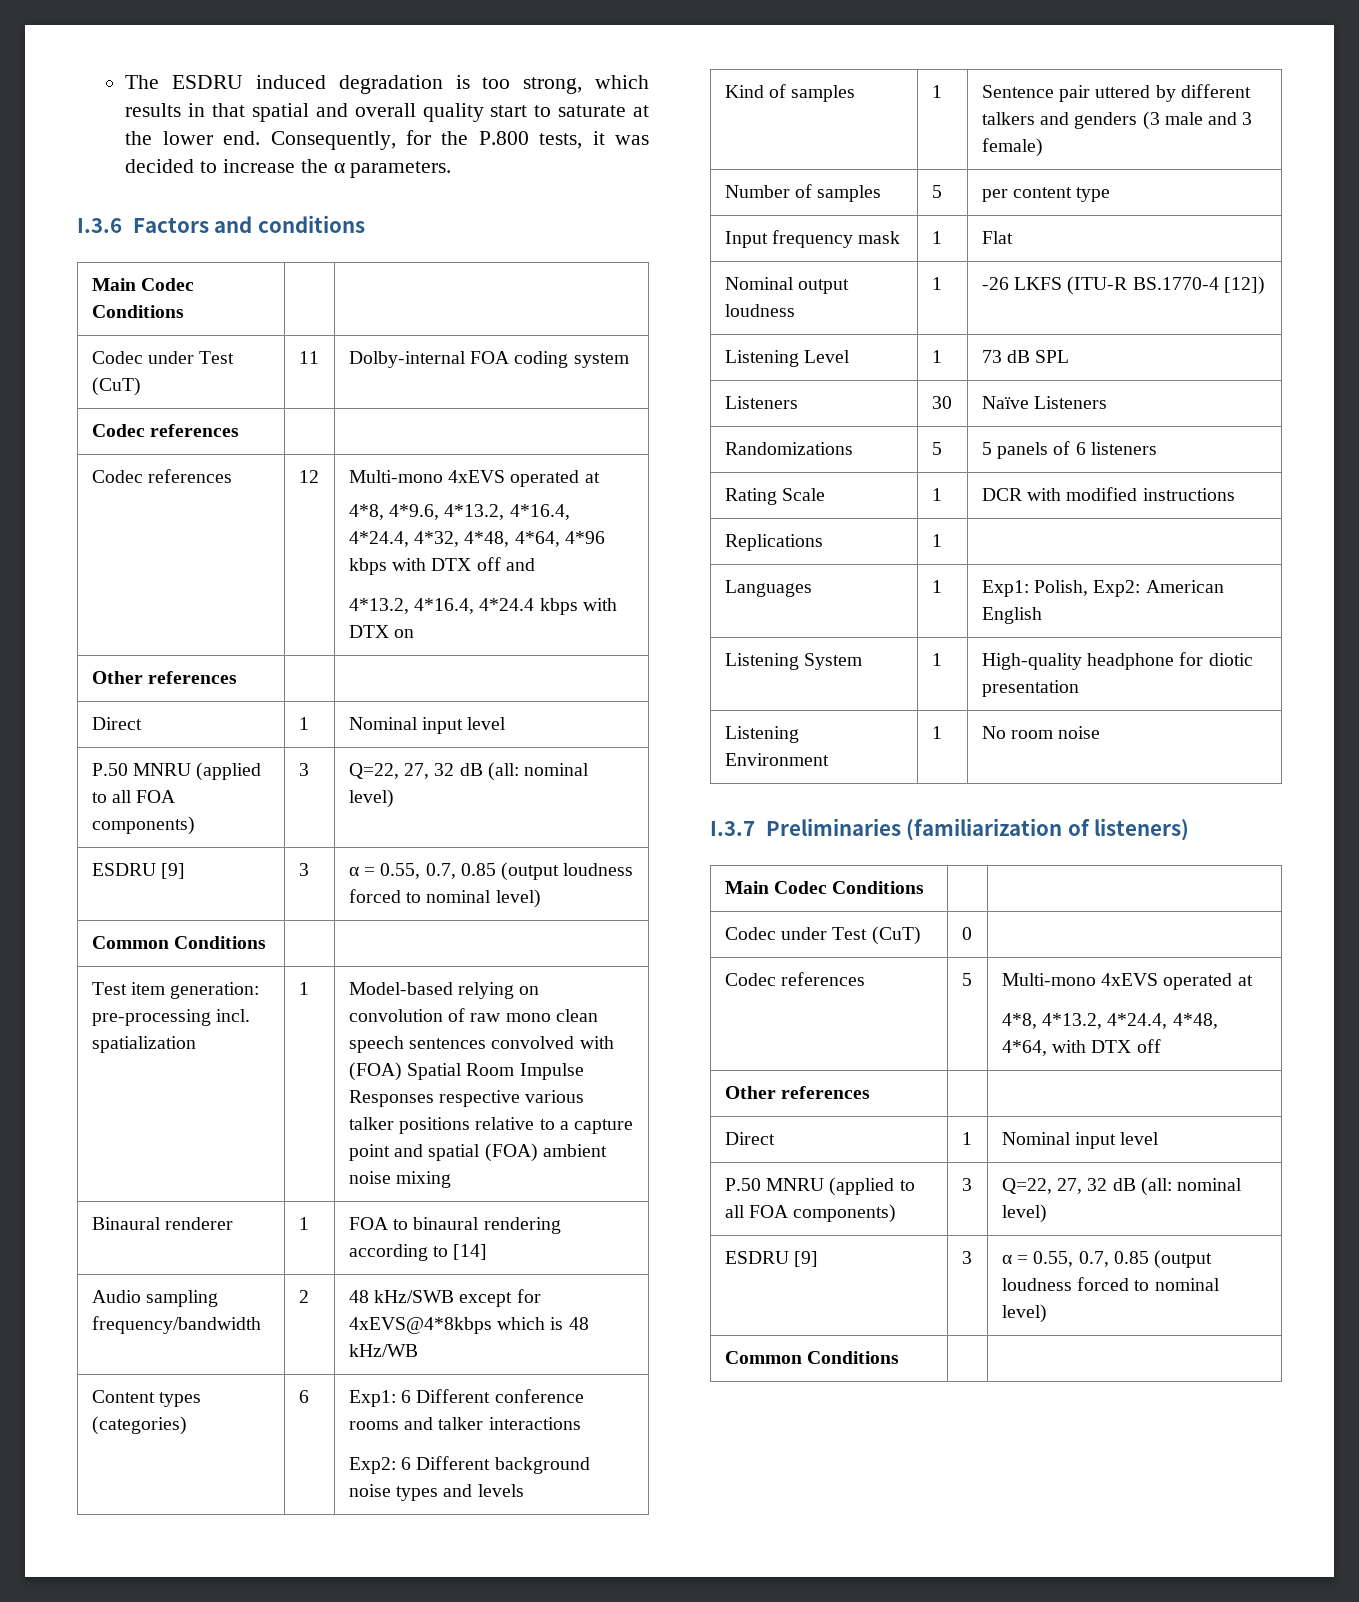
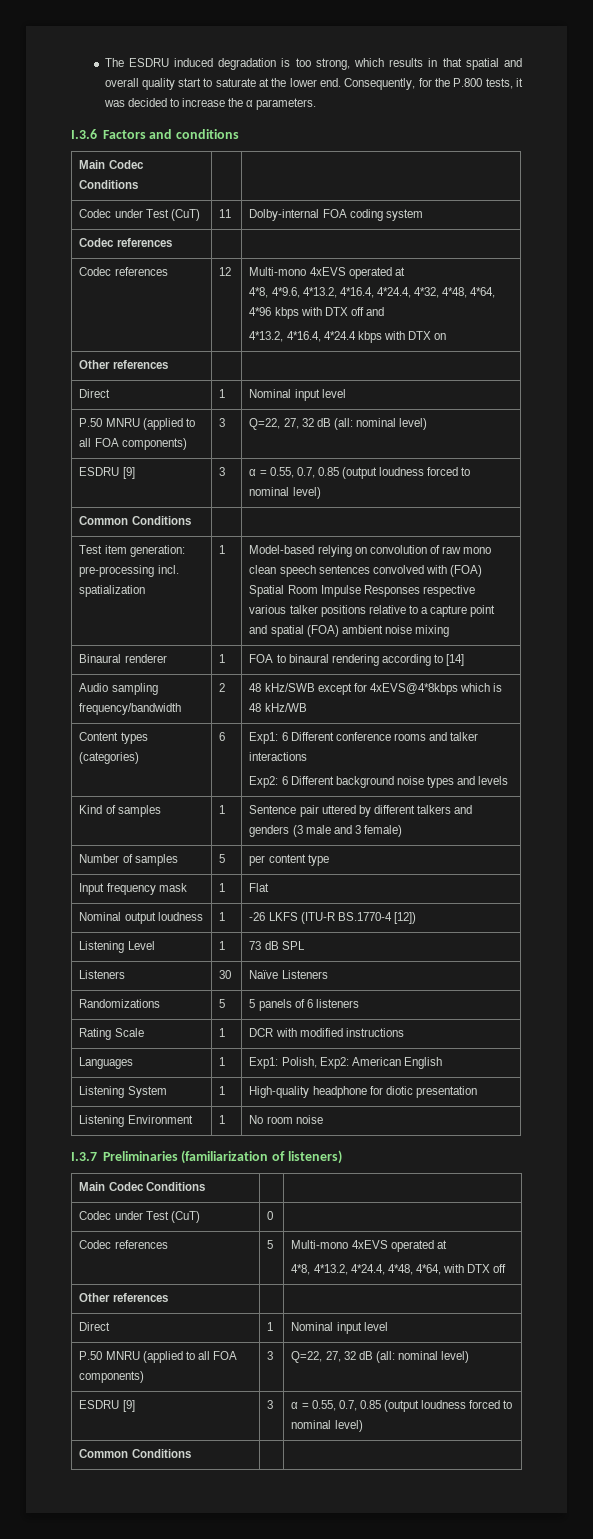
- Replications | 1 |

